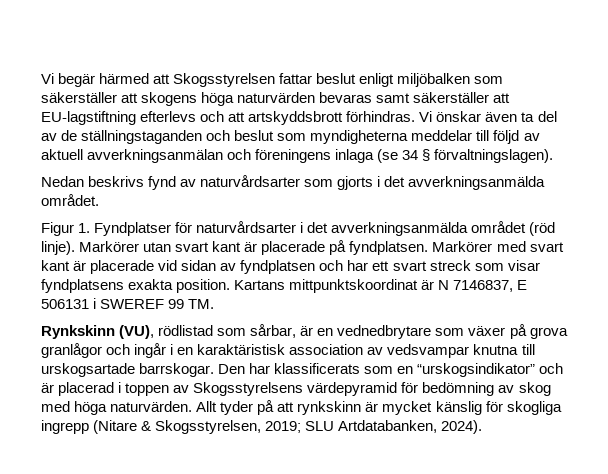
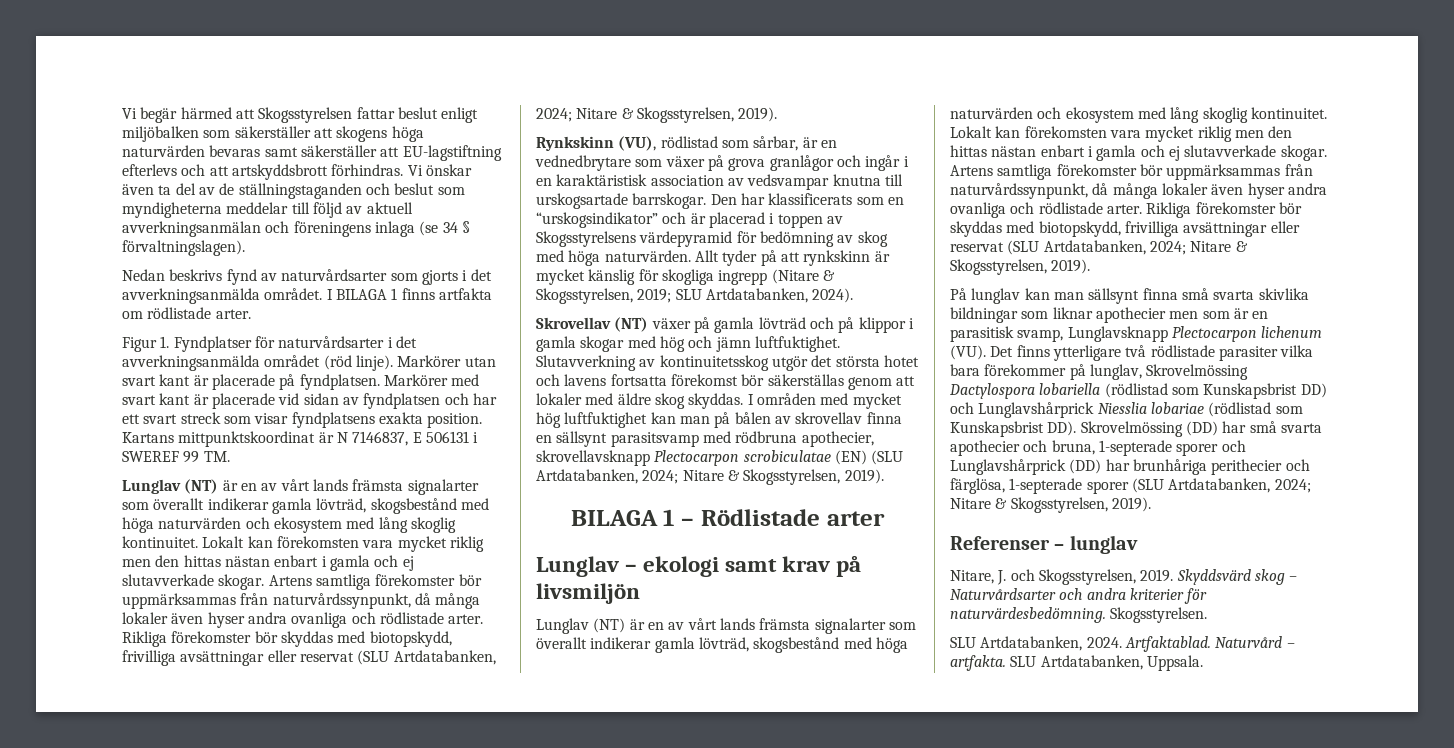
+ I BILAGA 1 finns artfakta om rödlistade arter.
  Kartans mittpunktskoordinat är N 7146837, E 506131 i SWEREF 99 TM.
+ Lunglav (NT) är en av vårt lands främsta signalarter som överallt indikerar gamla lövträd, skogsbestånd med höga naturvärden och ekosystem med lång skoglig kontinuitet. Lokalt kan förekomsten vara mycket riklig men den hittas nästan enbart i gamla och ej slutavverkade skogar. Artens samtliga förekomster bör uppmärksammas från naturvårdssynpunkt, då många lokaler även hyser andra ovanliga och rödlistade arter. Rikliga förekomster bör skyddas med biotopskydd, frivilliga avsättningar eller reservat (SLU Artdatabanken, 2024; Nitare & Skogsstyrelsen, 2019).
+ Skrovellav (NT) växer på gamla lövträd och på klippor i gamla skogar med hög och jämn luftfuktighet. Slutavverkning av kontinuitetsskog utgör det största hotet och lavens fortsatta förekomst bör säkerställas genom att lokaler med äldre skog skyddas. I områden med mycket hög luftfuktighet kan man på bålen av skrovellav finna en sällsynt parasitsvamp med rödbruna apothecier, skrovellavsknapp Plectocarpon scrobiculatae (EN) (SLU Artdatabanken, 2024; Nitare & Skogsstyrelsen, 2019).
+ BILAGA 1 – Rödlistade arter
+ Lunglav – ekologi samt krav på livsmiljön
+ Lunglav (NT) är en av vårt lands främsta signalarter som överallt indikerar gamla lövträd, skogsbestånd med höga naturvärden och ekosystem med lång skoglig kontinuitet. Lokalt kan förekomsten vara mycket riklig men den hittas nästan enbart i gamla och ej slutavverkade skogar. Artens samtliga förekomster bör uppmärksammas från naturvårdssynpunkt, då många lokaler även hyser andra ovanliga och rödlistade arter. Rikliga förekomster bör skyddas med biotopskydd, frivilliga avsättningar eller reservat (SLU Artdatabanken, 2024; Nitare & Skogsstyrelsen, 2019).
+ På lunglav kan man sällsynt finna små svarta skivlika bildningar som liknar apothecier men som är en parasitisk svamp, Lunglavsknapp Plectocarpon lichenum (VU). Det finns ytterligare två rödlistade parasiter vilka bara förekommer på lunglav, Skrovelmössing Dactylospora lobariella (rödlistad som Kunskapsbrist DD) och Lunglavshårprick Niesslia lobariae (rödlistad som Kunskapsbrist DD). Skrovelmössing (DD) har små svarta apothecier och bruna, 1-septerade sporer och Lunglavshårprick (DD) har brunhåriga perithecier och färglösa, 1-septerade sporer (SLU Artdatabanken, 2024; Nitare & Skogsstyrelsen, 2019).
+ Referenser – lunglav
+ Nitare, J. och Skogsstyrelsen, 2019. Skyddsvärd skog – Naturvårdsarter och andra kriterier för naturvärdesbedömning. Skogsstyrelsen.
+ SLU Artdatabanken, 2024. Artfaktablad. Naturvård – artfakta. SLU Artdatabanken, Uppsala.

